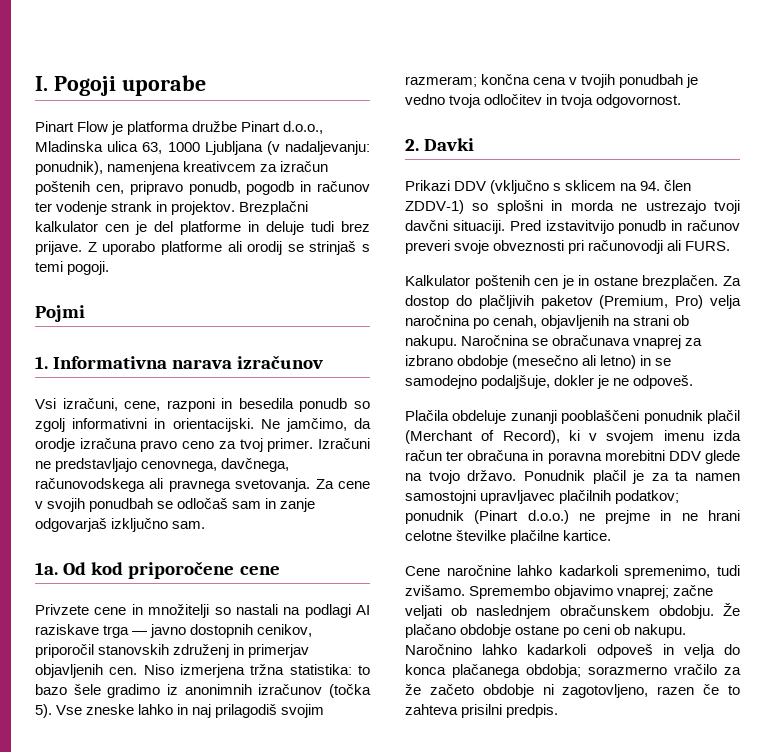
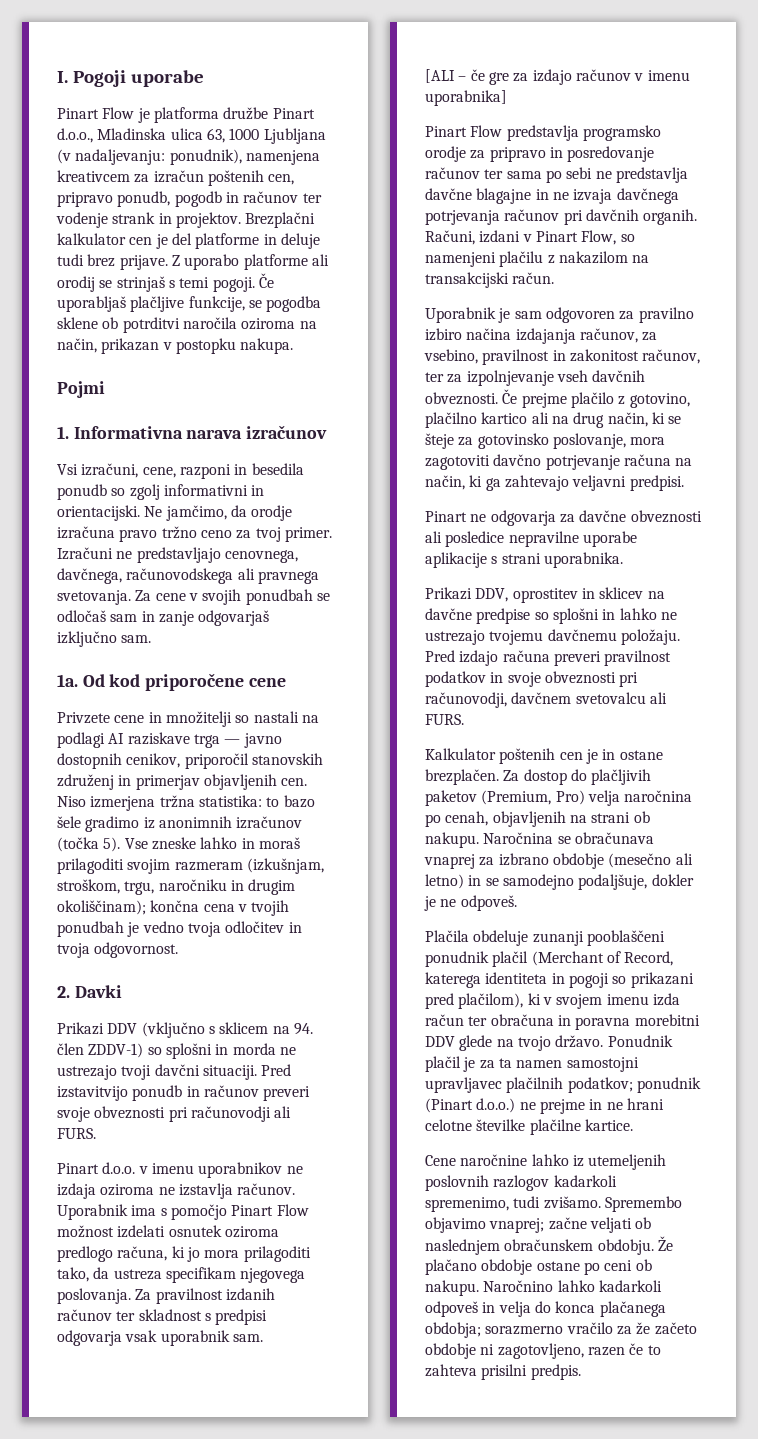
+ Če uporabljaš plačljive funkcije, se pogodba sklene ob potrditvi naročila oziroma na način, prikazan v postopku nakupa.
- Ne jamčimo, da orodje izračuna pravo ceno za tvoj primer.
+ Ne jamčimo, da orodje izračuna pravo tržno ceno za tvoj primer.
- Vse zneske lahko in naj prilagodiš svojim razmeram; končna cena v tvojih ponudbah je vedno tvoja odločitev in tvoja odgovornost.
+ Vse zneske lahko in moraš prilagoditi svojim razmeram (izkušnjam, stroškom, trgu, naročniku in drugim okoliščinam); končna cena v tvojih ponudbah je vedno tvoja odločitev in tvoja odgovornost.
+ Pinart d.o.o. v imenu uporabnikov ne izdaja oziroma ne izstavlja računov. Uporabnik ima s pomočjo Pinart Flow možnost izdelati osnutek oziroma predlogo računa, ki jo mora prilagoditi tako, da ustreza specifikam njegovega poslovanja. Za pravilnost izdanih računov ter skladnost s predpisi odgovarja vsak uporabnik sam.
+ [ALI – če gre za izdajo računov v imenu uporabnika]
+ Pinart Flow predstavlja programsko orodje za pripravo in posredovanje računov ter sama po sebi ne predstavlja davčne blagajne in ne izvaja davčnega potrjevanja računov pri davčnih organih. Računi, izdani v Pinart Flow, so namenjeni plačilu z nakazilom na transakcijski račun.
+ Uporabnik je sam odgovoren za pravilno izbiro načina izdajanja računov, za vsebino, pravilnost in zakonitost računov, ter za izpolnjevanje vseh davčnih obveznosti. Če prejme plačilo z gotovino, plačilno kartico ali na drug način, ki se šteje za gotovinsko poslovanje, mora zagotoviti davčno potrjevanje računa na način, ki ga zahtevajo veljavni predpisi.
+ Pinart ne odgovarja za davčne obveznosti ali posledice nepravilne uporabe aplikacije s strani uporabnika.
+ Prikazi DDV, oprostitev in sklicev na davčne predpise so splošni in lahko ne ustrezajo tvojemu davčnemu položaju. Pred izdajo računa preveri pravilnost podatkov in svoje obveznosti pri računovodji, davčnem svetovalcu ali FURS.
- Plačila obdeluje zunanji pooblaščeni ponudnik plačil (Merchant of Record), ki v svojem imenu izda račun ter obračuna in poravna morebitni DDV glede na tvojo državo.
+ Plačila obdeluje zunanji pooblaščeni ponudnik plačil (Merchant of Record, katerega identiteta in pogoji so prikazani pred plačilom), ki v svojem imenu izda račun ter obračuna in poravna morebitni DDV glede na tvojo državo.
- Cene naročnine lahko kadarkoli spremenimo, tudi zvišamo.
+ Cene naročnine lahko iz utemeljenih poslovnih razlogov kadarkoli spremenimo, tudi zvišamo.

